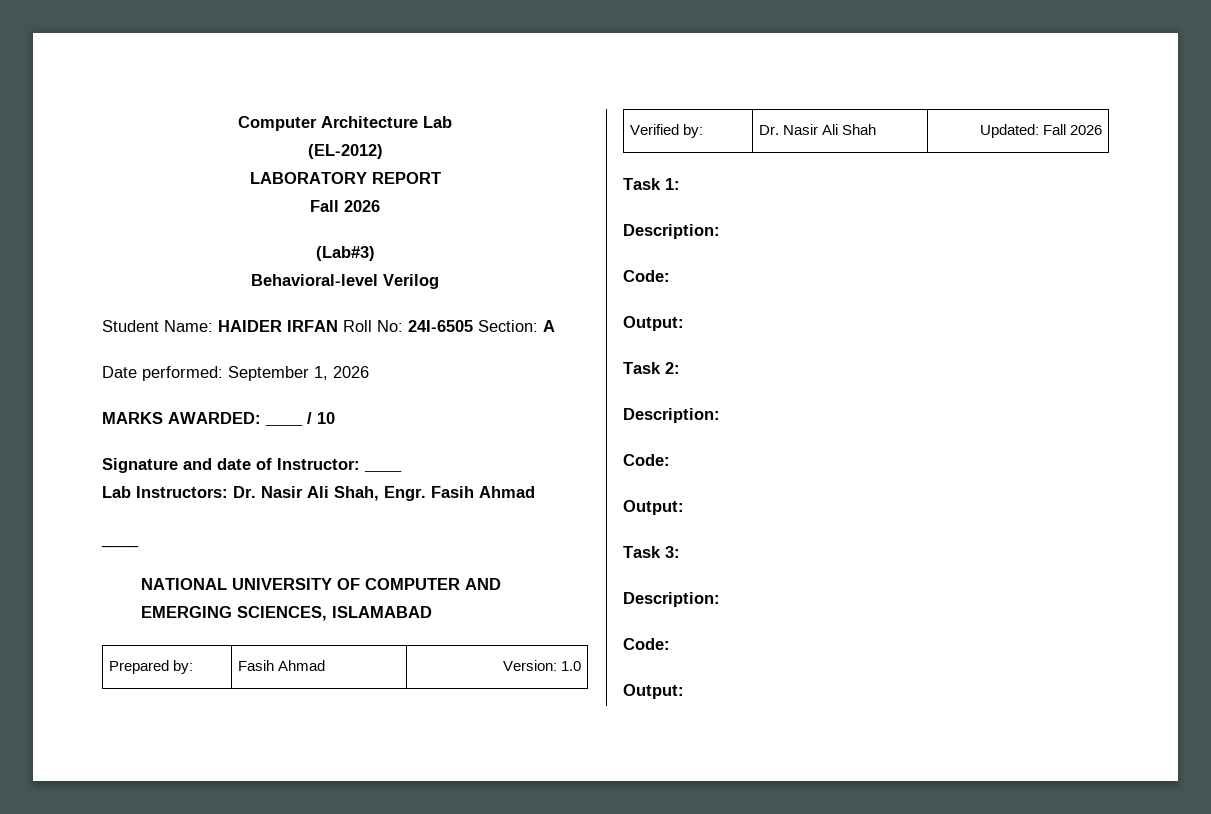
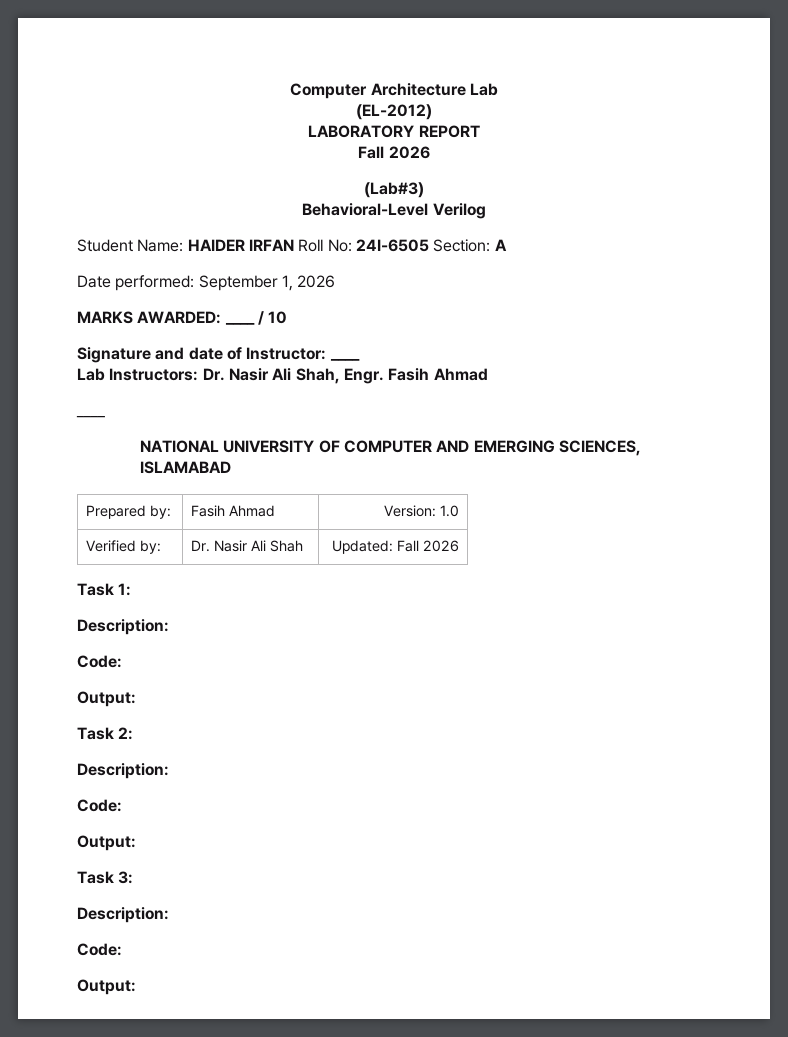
- Behavioral-level Verilog
+ Behavioral-Level Verilog

